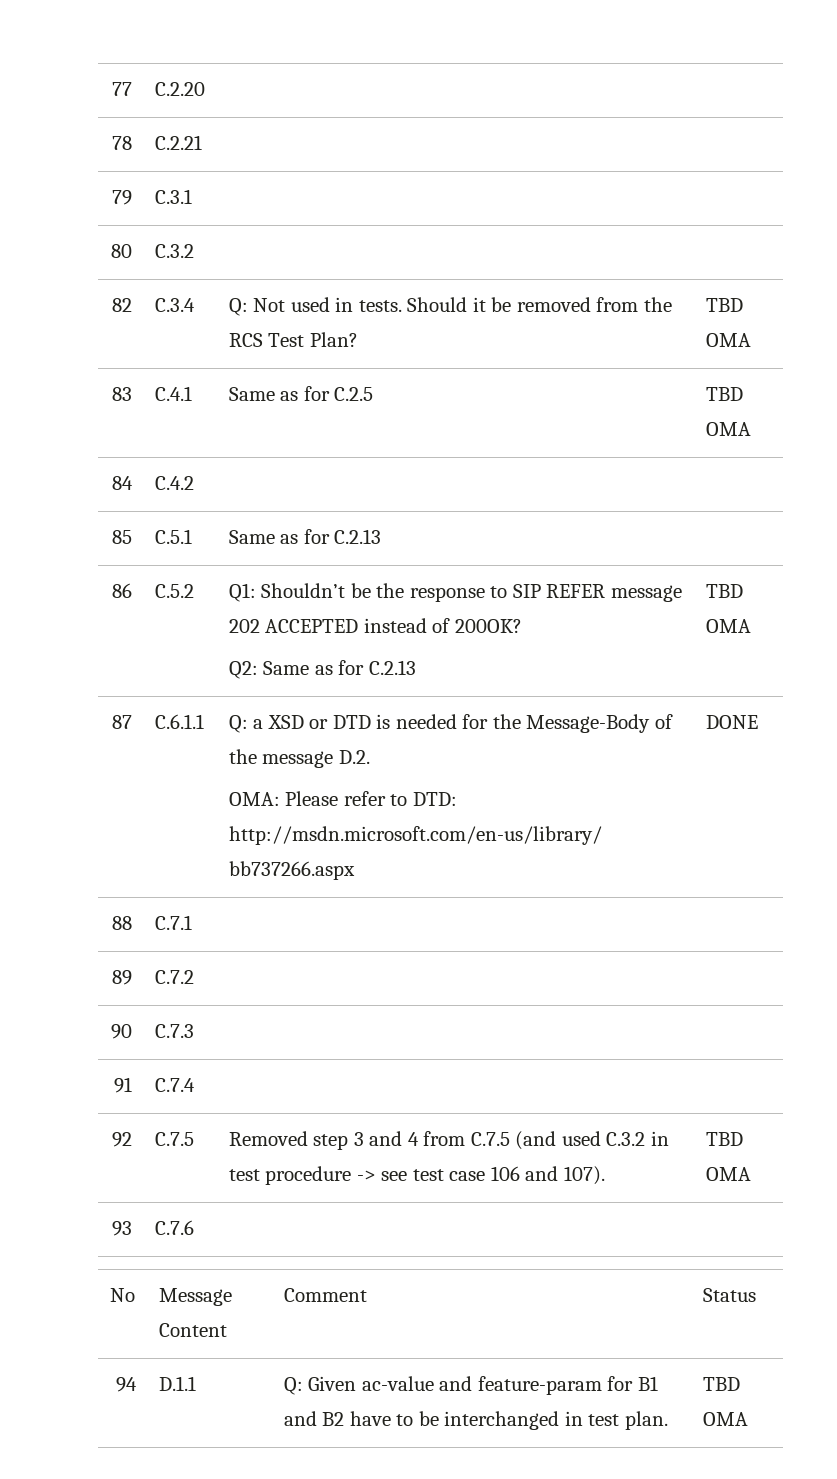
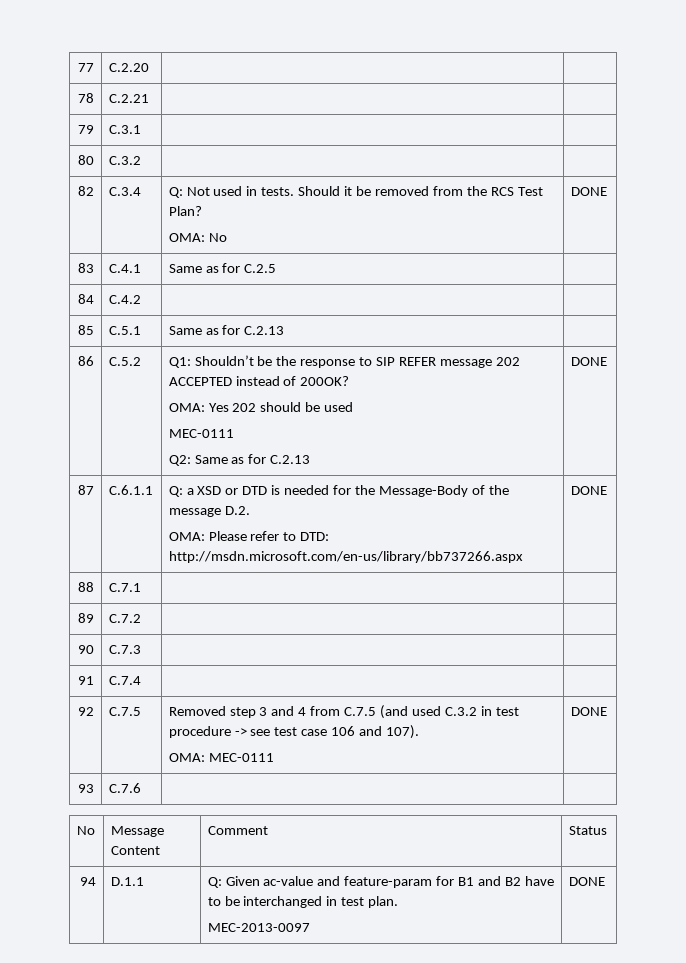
- 82 | C.3.4 | Q: Not used in tests. Should it be removed from the RCS Test Plan? | TBD OMA
+ 82 | C.3.4 | Q: Not used in tests. Should it be removed from the RCS Test Plan?
+ OMA: No | DONE
- 83 | C.4.1 | Same as for C.2.5 | TBD OMA
+ 83 | C.4.1 | Same as for C.2.5 |
  86 | C.5.2 | Q1: Shouldn’t be the response to SIP REFER message 202 ACCEPTED instead of 200OK?
- Q2: Same as for C.2.13 | TBD OMA
+ OMA: Yes 202 should be used
+ MEC-0111
+ Q2: Same as for C.2.13 | DONE
- 92 | C.7.5 | Removed step 3 and 4 from C.7.5 (and used C.3.2 in test procedure -> see test case 106 and 107). | TBD OMA
+ 92 | C.7.5 | Removed step 3 and 4 from C.7.5 (and used C.3.2 in test procedure -> see test case 106 and 107).
+ OMA: MEC-0111 | DONE
- 94 | D.1.1 | Q: Given ac-value and feature-param for B1 and B2 have to be interchanged in test plan. | TBD OMA
+ 94 | D.1.1 | Q: Given ac-value and feature-param for B1 and B2 have to be interchanged in test plan.
+ MEC-2013-0097 | DONE

